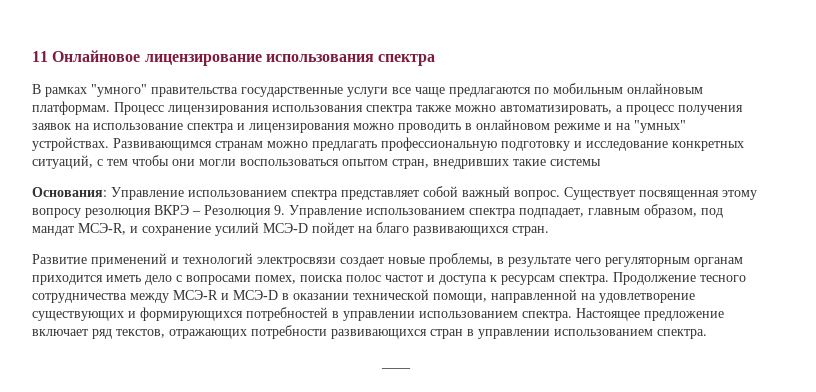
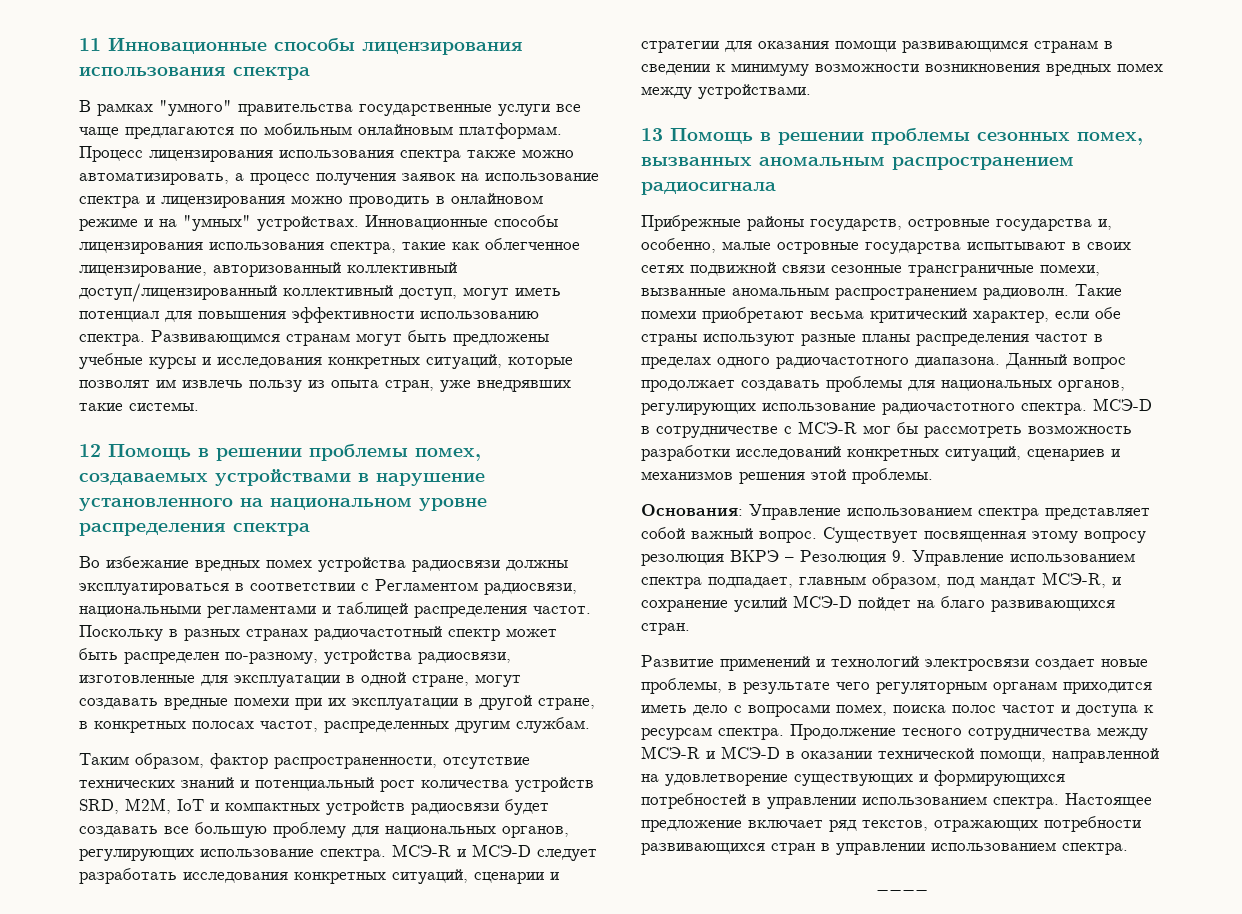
- 11 Онлайновое лицензирование использования спектра
+ 11 Инновационные способы лицензирования использования спектра
- Развивающимся странам можно предлагать профессиональную подготовку и исследование конкретных ситуаций, с тем чтобы они могли воспользоваться опытом стран, внедривших такие системы
+ Инновационные способы лицензирования использования спектра, такие как облегченное лицензирование, авторизованный коллективный доступ/лицензированный коллективный доступ, могут иметь потенциал для повышения эффективности использованию спектра. Развивающимся странам могут быть предложены учебные курсы и исследования конкретных ситуаций, которые позволят им извлечь пользу из опыта стран, уже внедрявших такие системы.
+ 12 Помощь в решении проблемы помех, создаваемых устройствами в нарушение установленного на национальном уровне распределения спектра
+ Во избежание вредных помех устройства радиосвязи должны эксплуатироваться в соответствии с Регламентом радиосвязи, национальными регламентами и таблицей распределения частот. Поскольку в разных странах радиочастотный спектр может быть распределен по-разному, устройства радиосвязи, изготовленные для эксплуатации в одной стране, могут создавать вредные помехи при их эксплуатации в другой стране, в конкретных полосах частот, распределенных другим службам.
+ Таким образом, фактор распространенности, отсутствие технических знаний и потенциальный рост количества устройств SRD, M2M, IoT и компактных устройств радиосвязи будет создавать все большую проблему для национальных органов, регулирующих использование спектра. МСЭ-R и МСЭ-D следует разработать исследования конкретных ситуаций, сценарии и стратегии для оказания помощи развивающимся странам в сведении к минимуму возможности возникновения вредных помех между устройствами.
+ 13 Помощь в решении проблемы сезонных помех, вызванных аномальным распространением радиосигнала
+ Прибрежные районы государств, островные государства и, особенно, малые островные государства испытывают в своих сетях подвижной связи сезонные трансграничные помехи, вызванные аномальным распространением радиоволн. Такие помехи приобретают весьма критический характер, если обе страны используют разные планы распределения частот в пределах одного радиочастотного диапазона. Данный вопрос продолжает создавать проблемы для национальных органов, регулирующих использование радиочастотного спектра. МСЭ-D в сотрудничестве с МСЭ-R мог бы рассмотреть возможность разработки исследований конкретных ситуаций, сценариев и механизмов решения этой проблемы.

